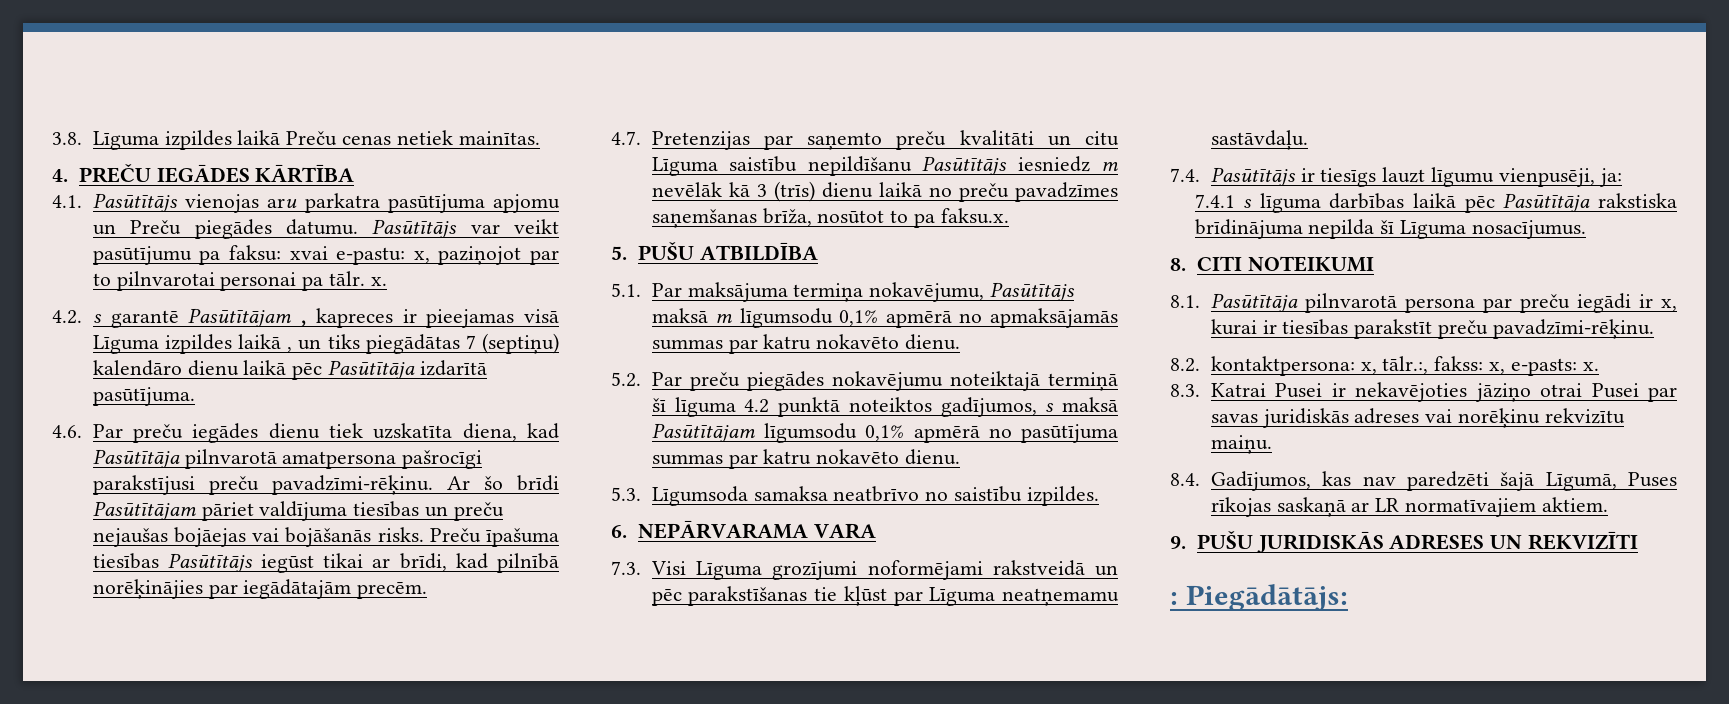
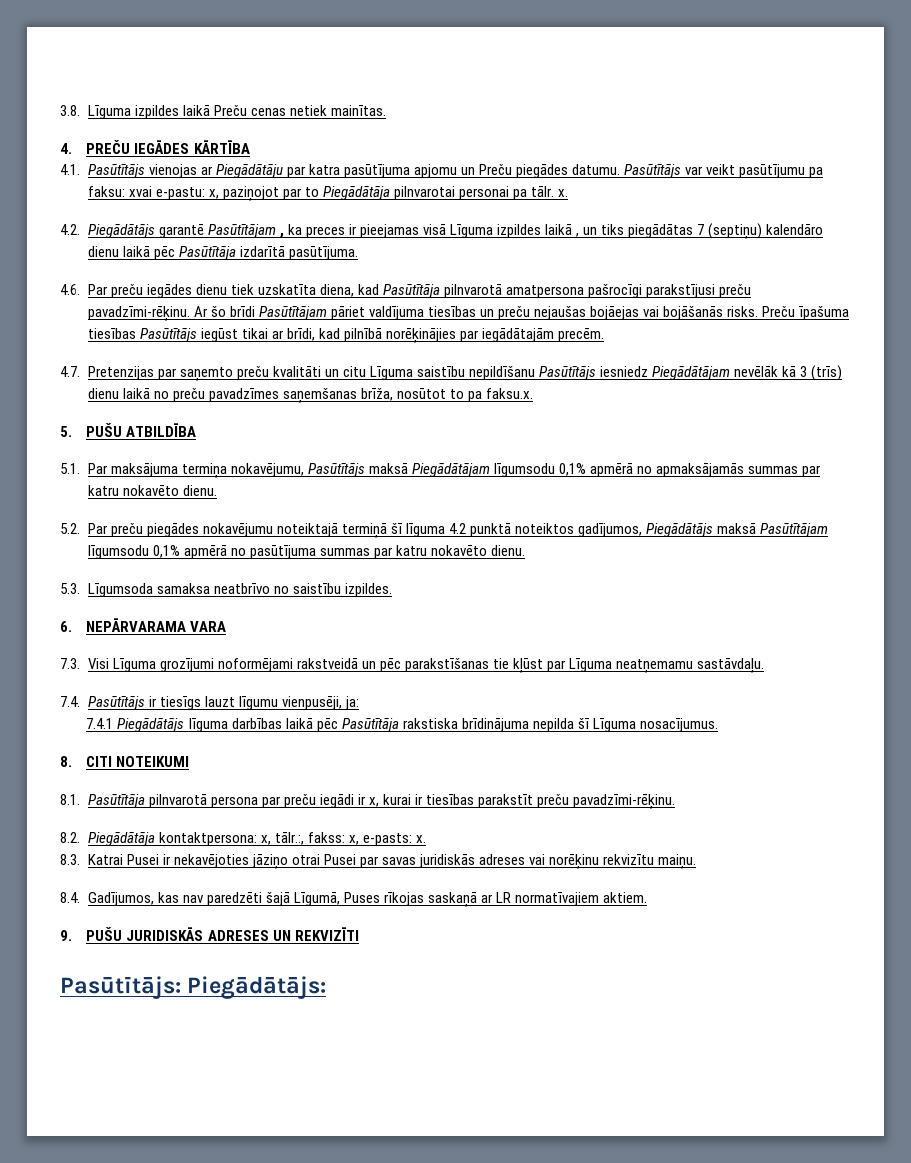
- 4.1. Pasūtītājs vienojas aru parkatra pasūtījuma apjomu un Preču piegādes datumu.
+ 4.1. Pasūtītājs vienojas ar Piegādātāju par katra pasūtījuma apjomu un Preču piegādes datumu.
- Pasūtītājs var veikt pasūtījumu pa faksu: xvai e-pastu: x, paziņojot par to pilnvarotai personai pa tālr. x.
+ Pasūtītājs var veikt pasūtījumu pa faksu: xvai e-pastu: x, paziņojot par to Piegādātāja pilnvarotai personai pa tālr. x.
- 4.2. s garantē Pasūtītājam , kapreces ir pieejamas visā Līguma izpildes laikā , un tiks piegādātas 7 (septiņu) kalendāro dienu laikā pēc Pasūtītāja izdarītā pasūtījuma.
+ 4.2. Piegādātājs garantē Pasūtītājam , ka preces ir pieejamas visā Līguma izpildes laikā , un tiks piegādātas 7 (septiņu) kalendāro dienu laikā pēc Pasūtītāja izdarītā pasūtījuma.
- 4.7. Pretenzijas par saņemto preču kvalitāti un citu Līguma saistību nepildīšanu Pasūtītājs iesniedz m nevēlāk kā 3 (trīs) dienu laikā no preču pavadzīmes saņemšanas brīža, nosūtot to pa faksu.x.
+ 4.7. Pretenzijas par saņemto preču kvalitāti un citu Līguma saistību nepildīšanu Pasūtītājs iesniedz Piegādātājam nevēlāk kā 3 (trīs) dienu laikā no preču pavadzīmes saņemšanas brīža, nosūtot to pa faksu.x.
- 5.1. Par maksājuma termiņa nokavējumu, Pasūtītājs maksā m līgumsodu 0,1% apmērā no apmaksājamās summas par katru nokavēto dienu.
+ 5.1. Par maksājuma termiņa nokavējumu, Pasūtītājs maksā Piegādātājam līgumsodu 0,1% apmērā no apmaksājamās summas par katru nokavēto dienu.
- 5.2. Par preču piegādes nokavējumu noteiktajā termiņā šī līguma 4.2 punktā noteiktos gadījumos, s maksā Pasūtītājam līgumsodu 0,1% apmērā no pasūtījuma summas par katru nokavēto dienu.
+ 5.2. Par preču piegādes nokavējumu noteiktajā termiņā šī līguma 4.2 punktā noteiktos gadījumos, Piegādātājs maksā Pasūtītājam līgumsodu 0,1% apmērā no pasūtījuma summas par katru nokavēto dienu.
- 7.4.1 s līguma darbības laikā pēc Pasūtītāja rakstiska brīdinājuma nepilda šī Līguma nosacījumus.
+ 7.4.1 Piegādātājs līguma darbības laikā pēc Pasūtītāja rakstiska brīdinājuma nepilda šī Līguma nosacījumus.
- 8.2. kontaktpersona: x, tālr.:, fakss: x, e-pasts: x.
+ 8.2. Piegādātāja kontaktpersona: x, tālr.:, fakss: x, e-pasts: x.
- : Piegādātājs:
+ Pasūtītājs: Piegādātājs:

